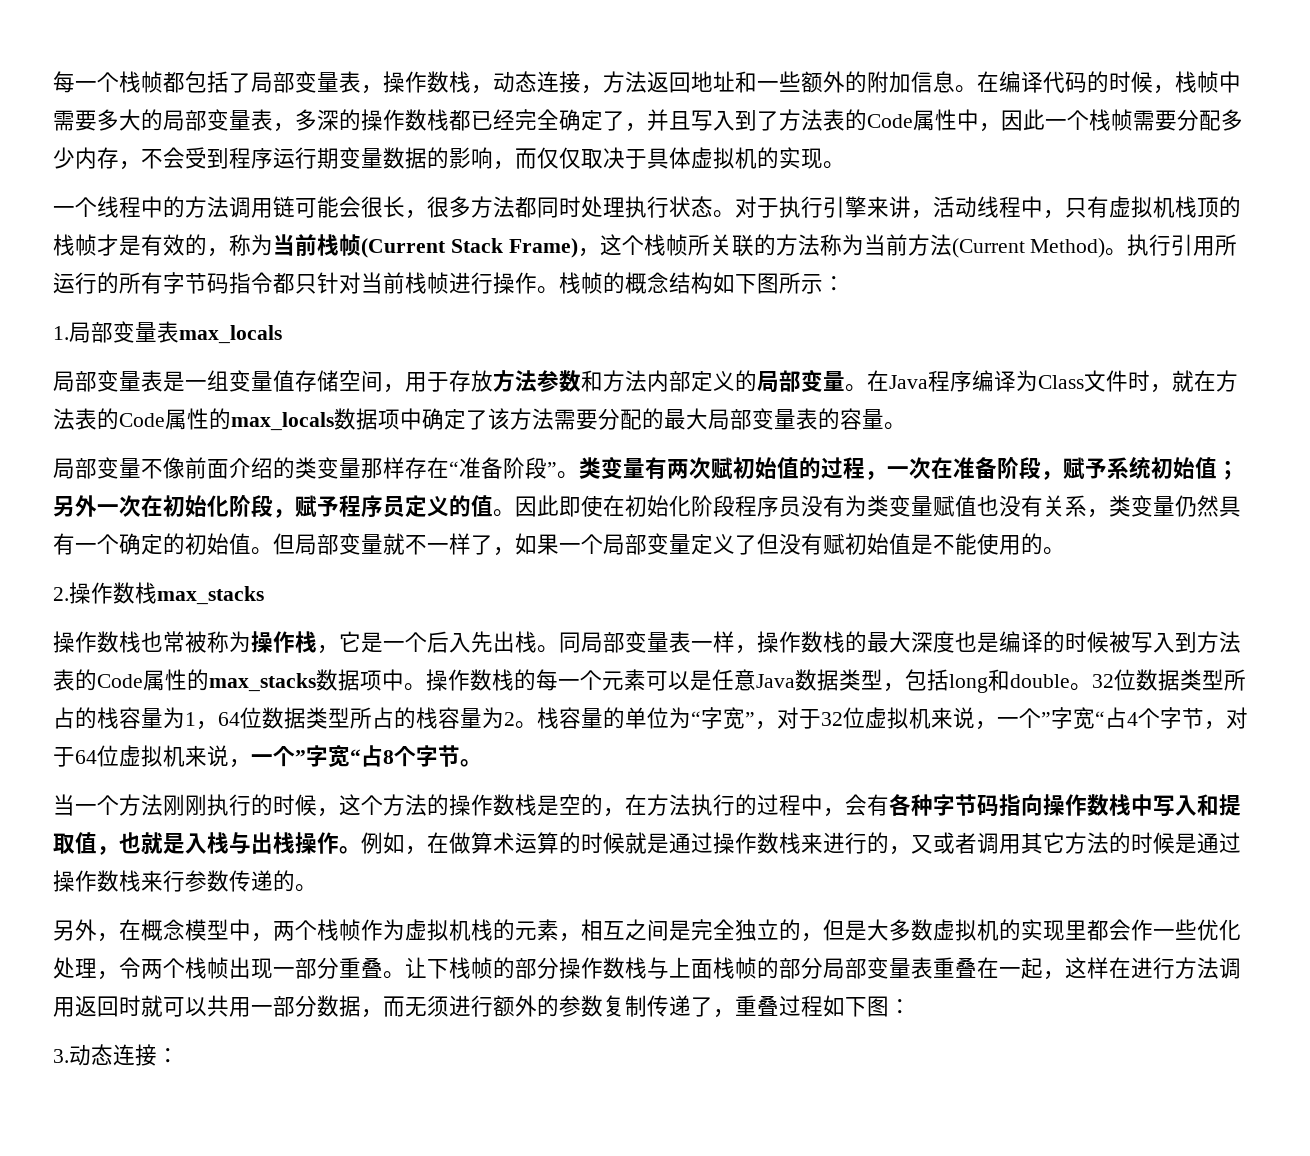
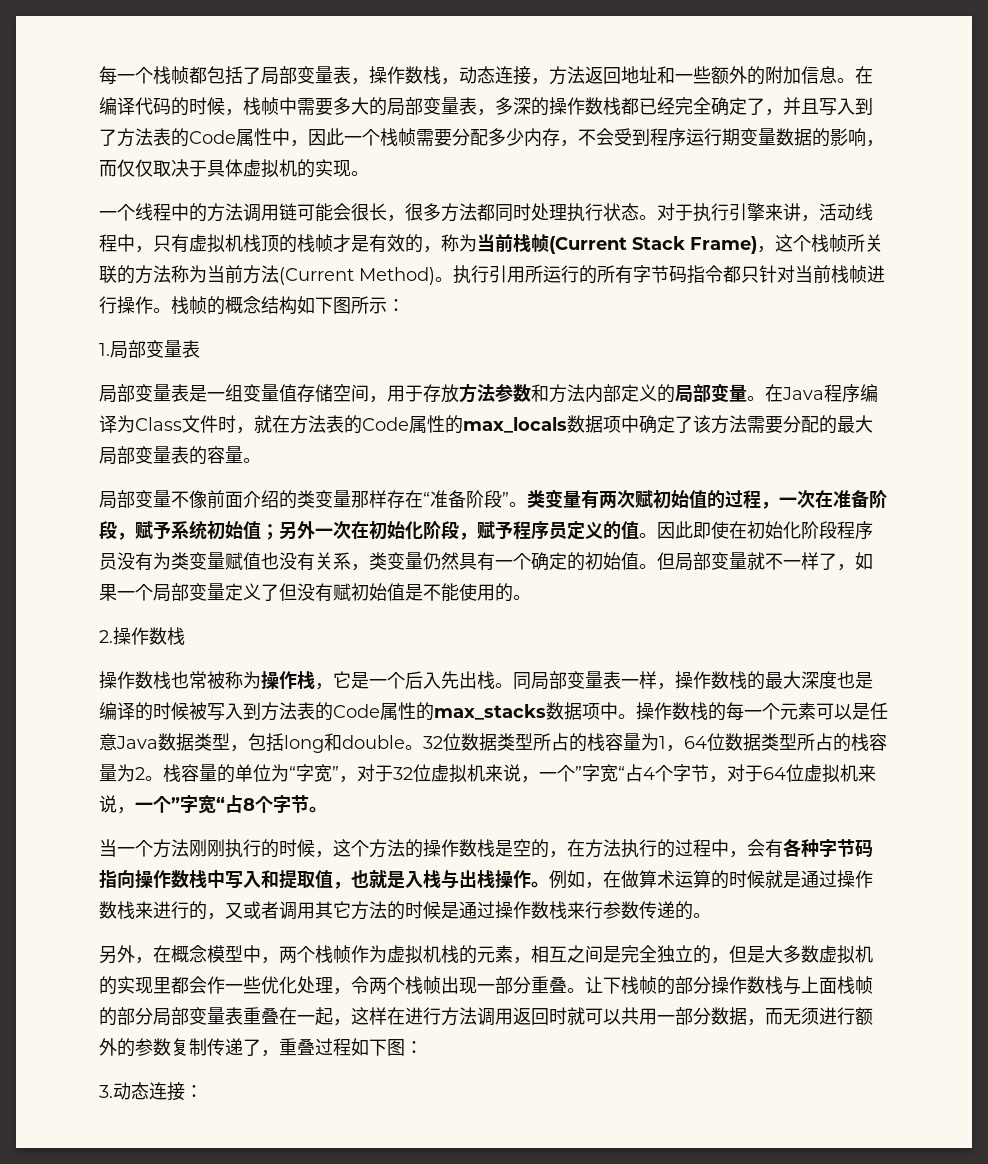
- 1.局部变量表max_locals
+ 1.局部变量表
- 2.操作数栈max_stacks
+ 2.操作数栈

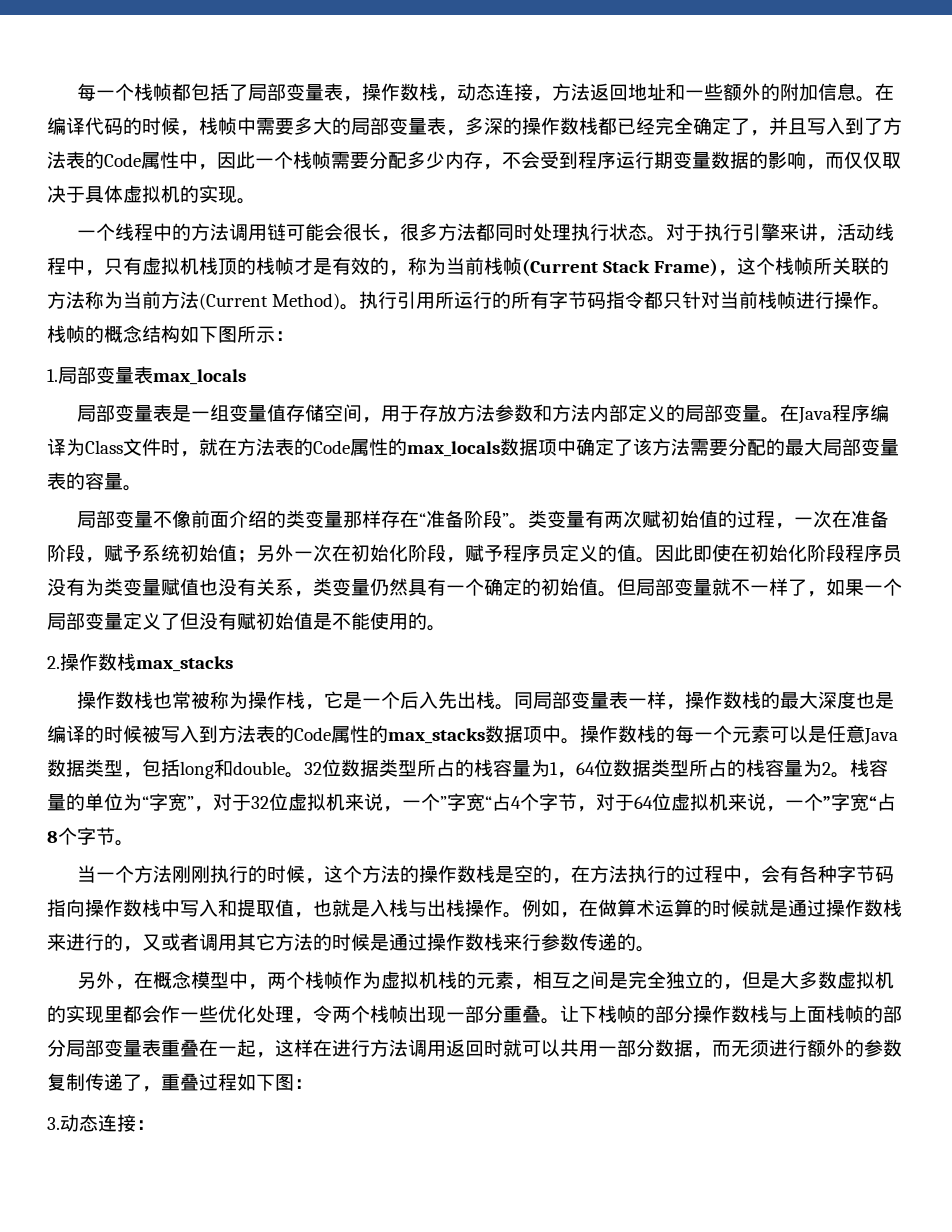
- 1.局部变量表
+ 1.局部变量表max_locals
- 2.操作数栈
+ 2.操作数栈max_stacks

